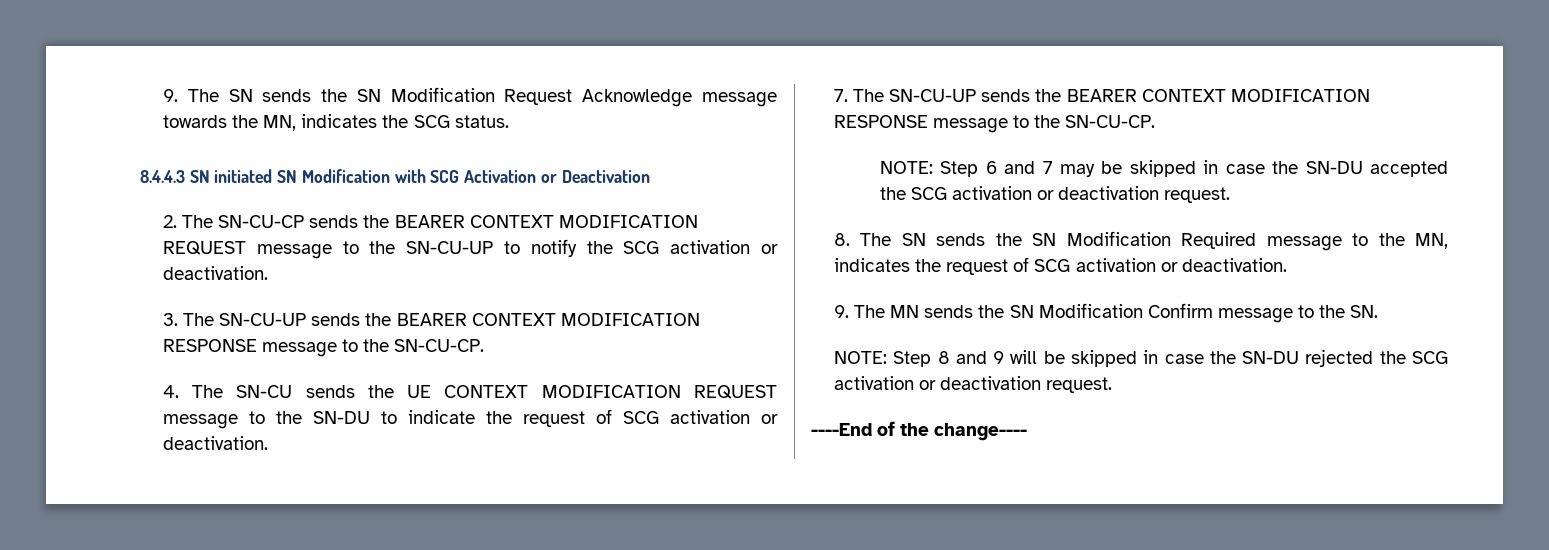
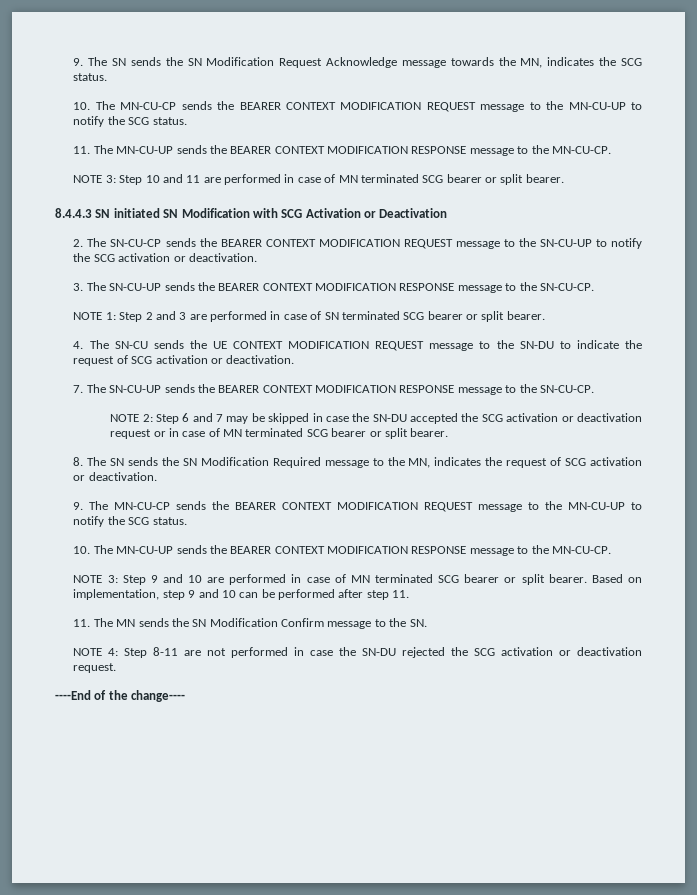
+ 10. The MN-CU-CP sends the BEARER CONTEXT MODIFICATION REQUEST message to the MN-CU-UP to notify the SCG status.
+ 11. The MN-CU-UP sends the BEARER CONTEXT MODIFICATION RESPONSE message to the MN-CU-CP.
+ NOTE 3: Step 10 and 11 are performed in case of MN terminated SCG bearer or split bearer.
+ NOTE 1: Step 2 and 3 are performed in case of SN terminated SCG bearer or split bearer.
- NOTE: Step 6 and 7 may be skipped in case the SN-DU accepted the SCG activation or deactivation request.
+ NOTE 2: Step 6 and 7 may be skipped in case the SN-DU accepted the SCG activation or deactivation request or in case of MN terminated SCG bearer or split bearer.
- 9. The MN sends the SN Modification Confirm message to the SN.
+ 9. The MN-CU-CP sends the BEARER CONTEXT MODIFICATION REQUEST message to the MN-CU-UP to notify the SCG status.
+ 10. The MN-CU-UP sends the BEARER CONTEXT MODIFICATION RESPONSE message to the MN-CU-CP.
+ NOTE 3: Step 9 and 10 are performed in case of MN terminated SCG bearer or split bearer. Based on implementation, step 9 and 10 can be performed after step 11.
+ 11. The MN sends the SN Modification Confirm message to the SN.
- NOTE: Step 8 and 9 will be skipped in case the SN-DU rejected the SCG activation or deactivation request.
+ NOTE 4: Step 8-11 are not performed in case the SN-DU rejected the SCG activation or deactivation request.

